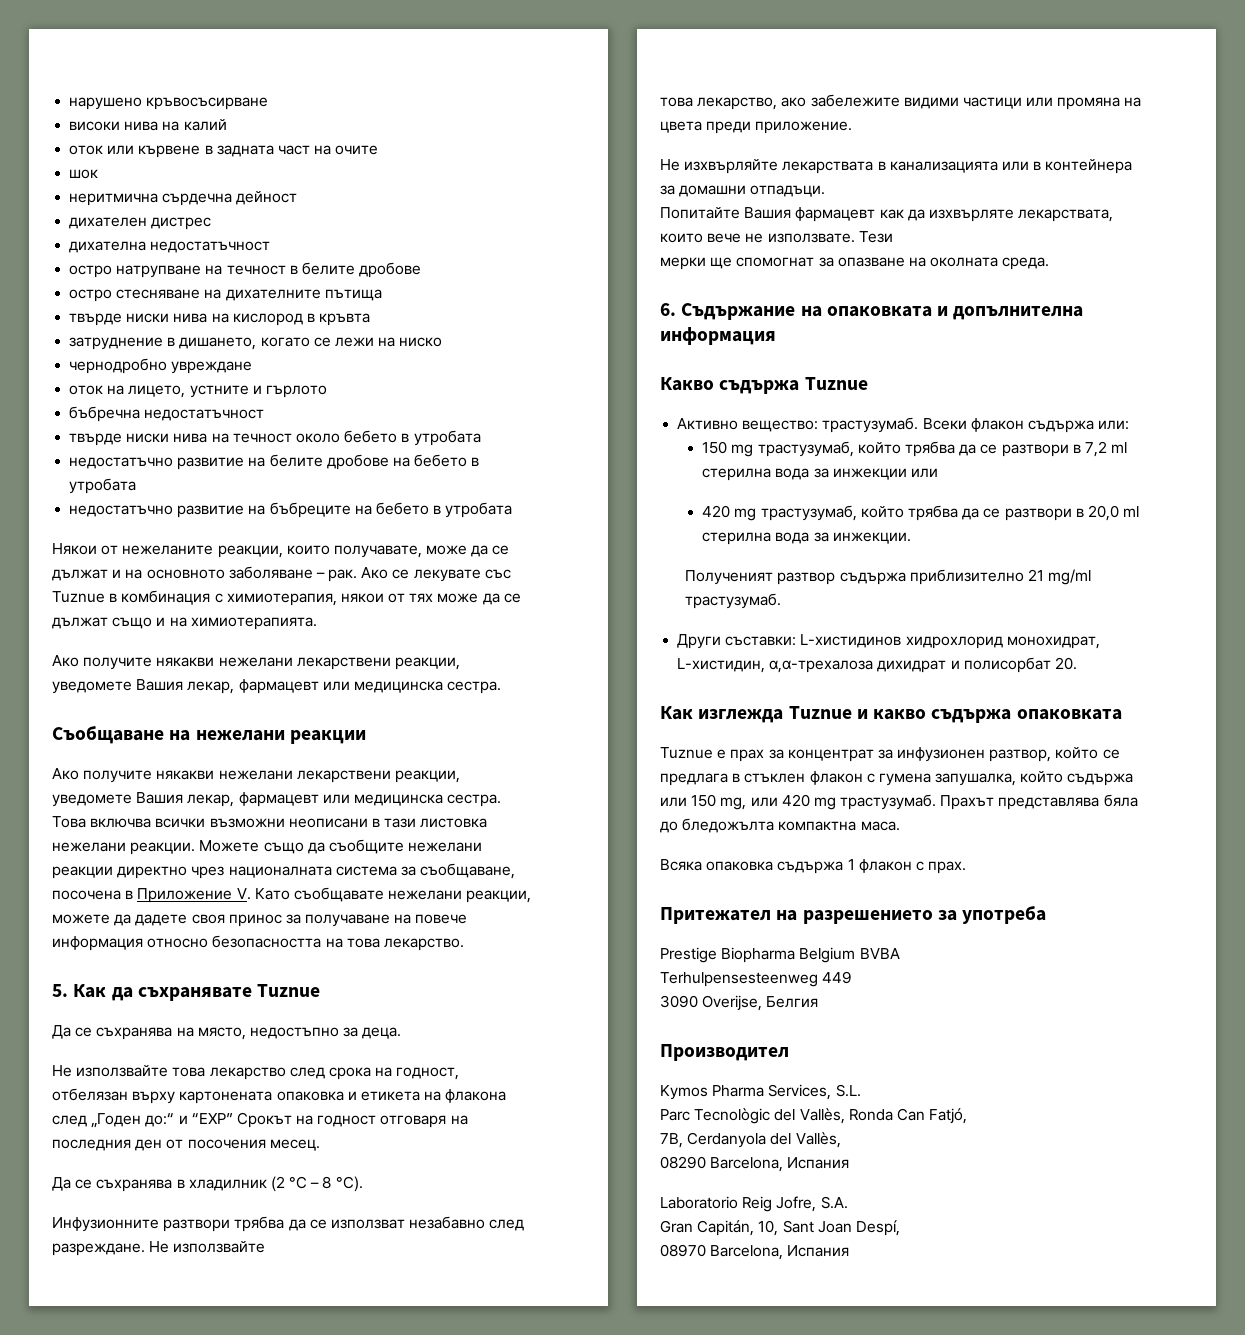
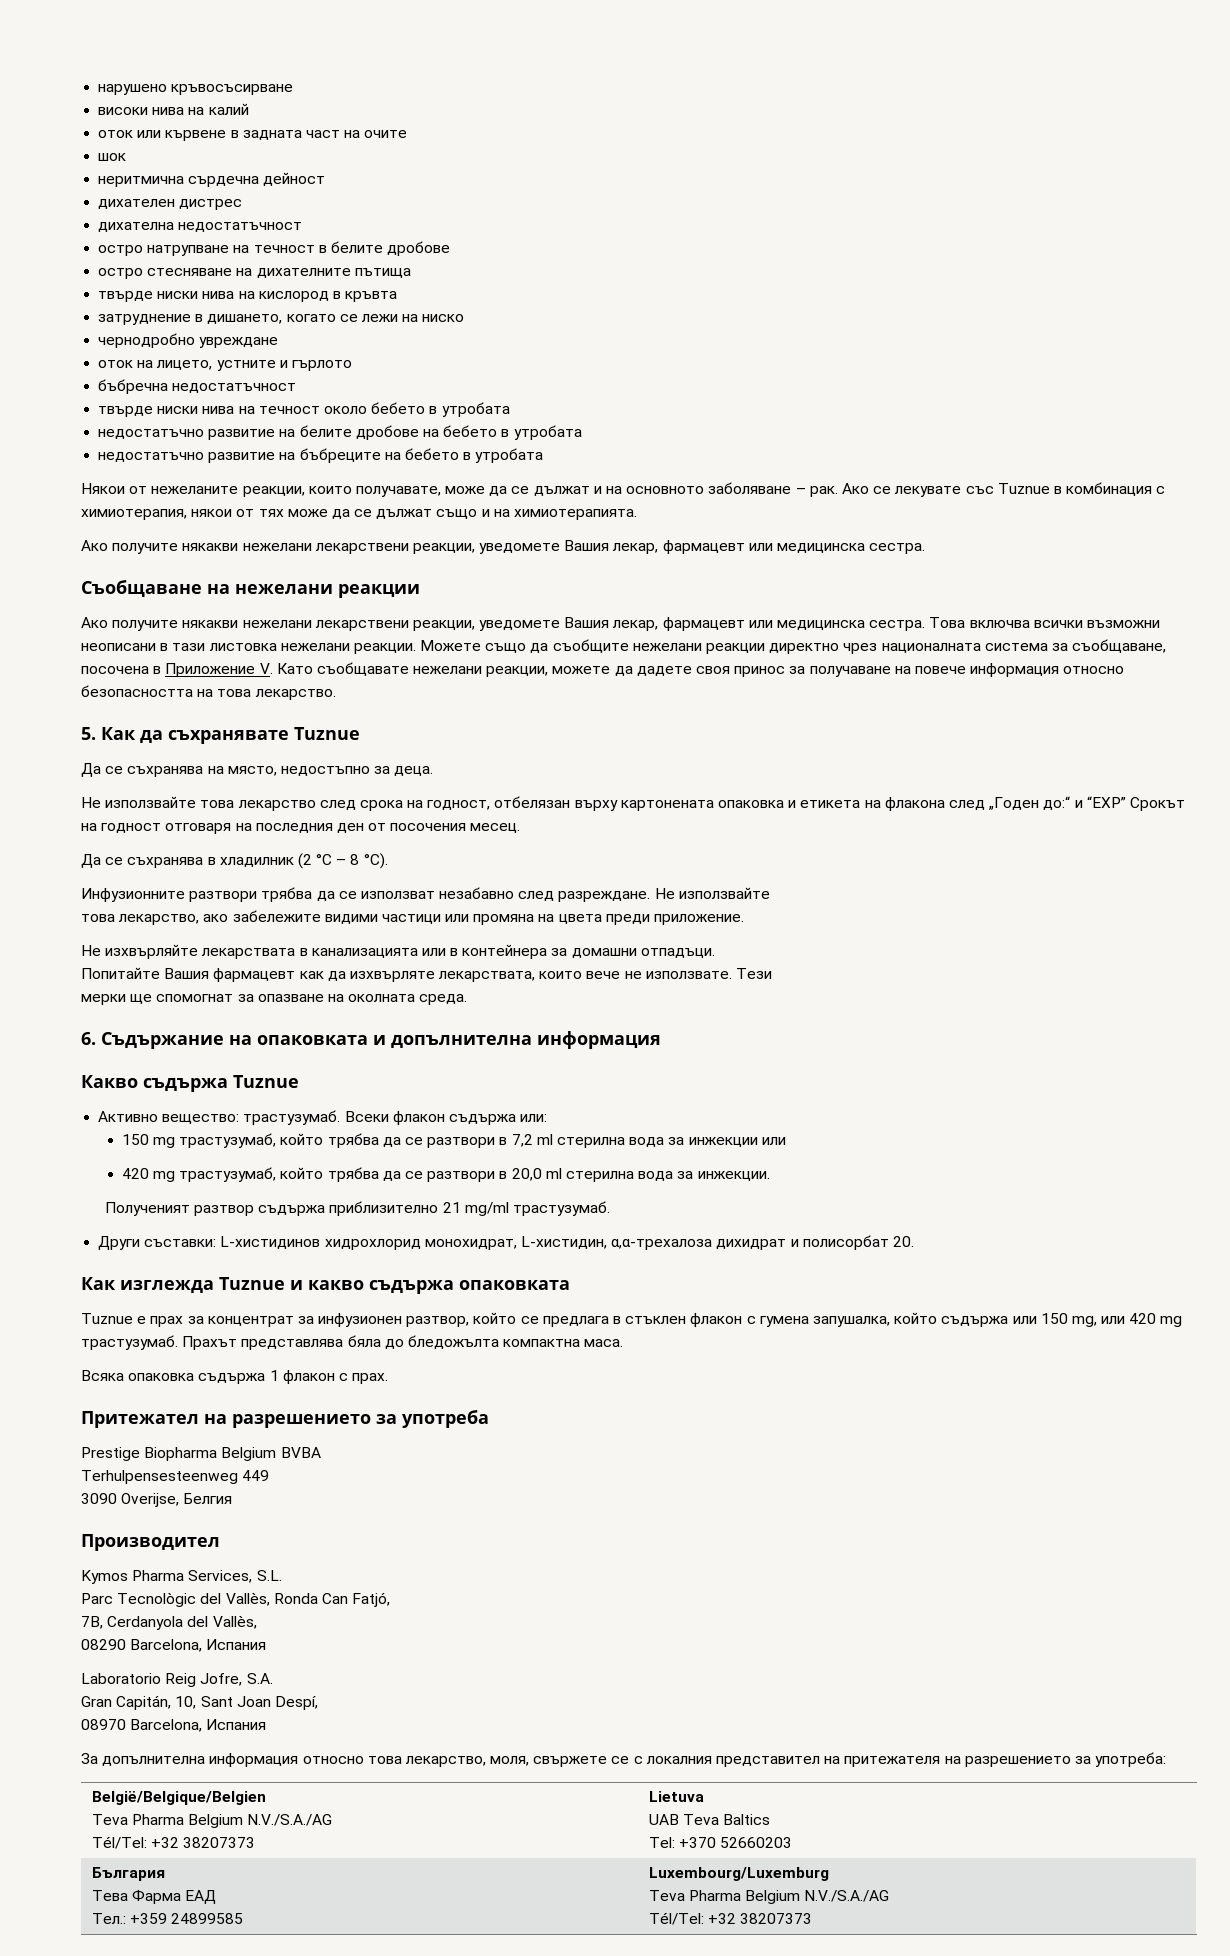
+ За допълнителна информация относно това лекарство, моля, свържете се с локалния представител на притежателя на разрешението за употреба:
+ België/Belgique/Belgien
+ Teva Pharma Belgium N.V./S.A./AG
+ Tél/Tel: +32 38207373 | Lietuva
+ UAB Teva Baltics
+ Tel: +370 52660203
+ България
+ Тева Фарма ЕАД
+ Teл.: +359 24899585 | Luxembourg/Luxemburg
+ Teva Pharma Belgium N.V./S.A./AG
+ Tél/Tel: +32 38207373

